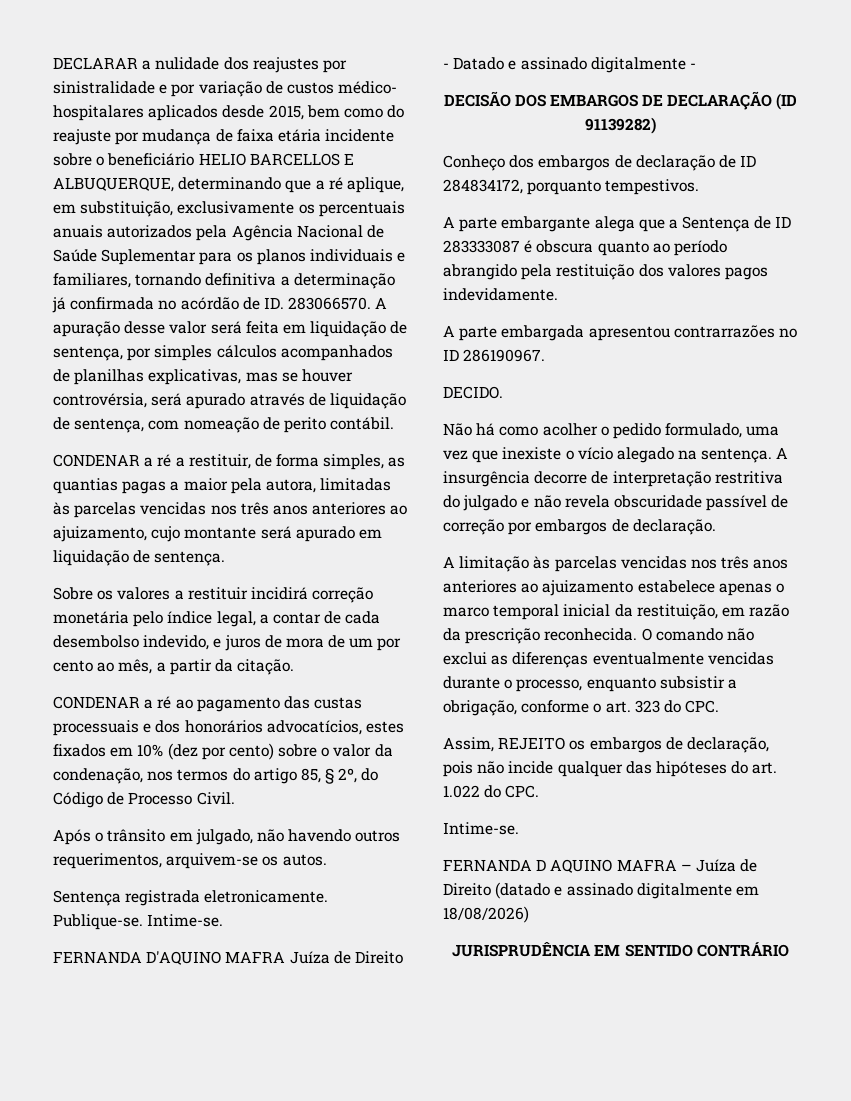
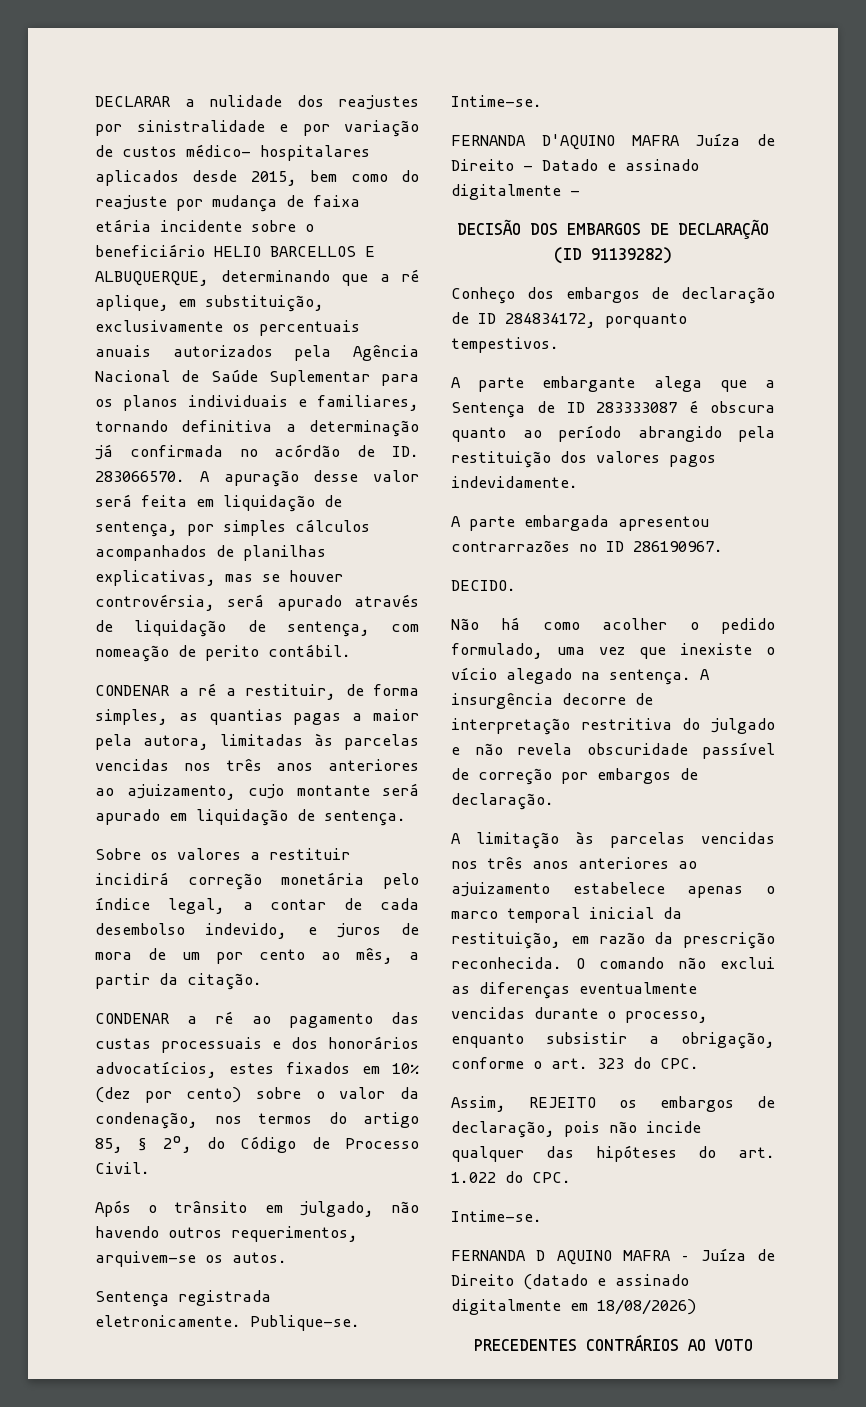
- JURISPRUDÊNCIA EM SENTIDO CONTRÁRIO
+ PRECEDENTES CONTRÁRIOS AO VOTO

